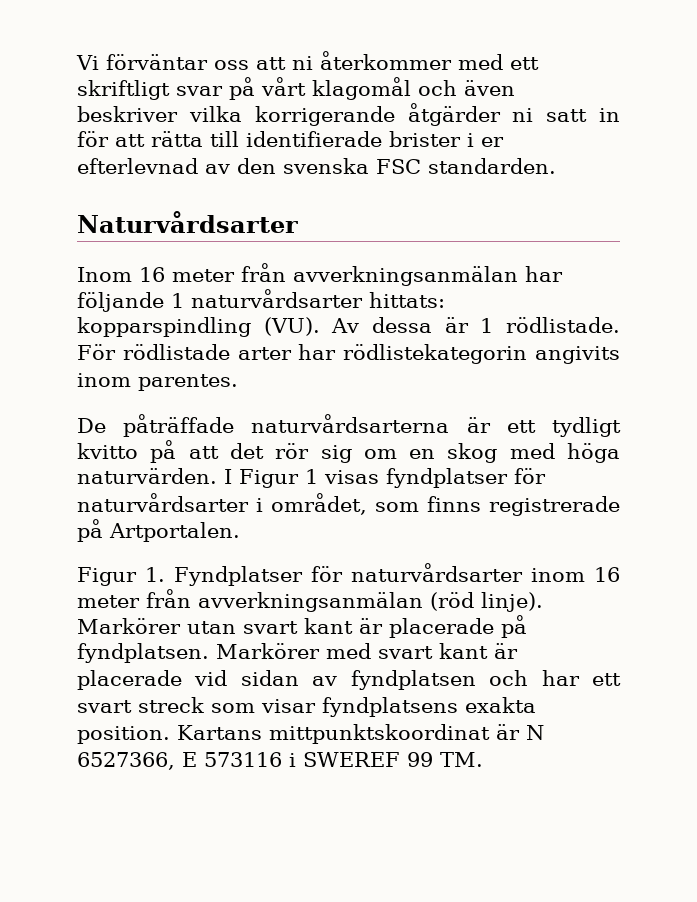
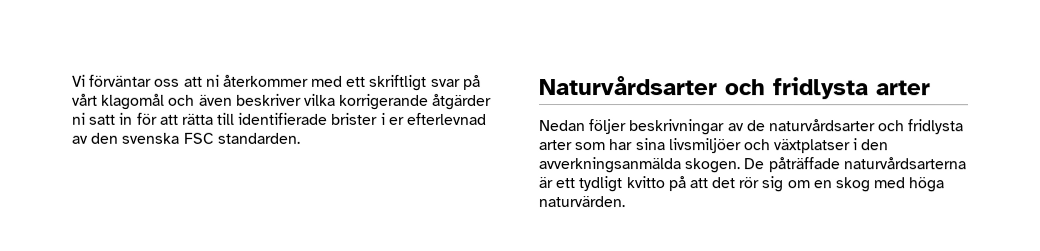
- Naturvårdsarter
- Inom 16 meter från avverkningsanmälan har följande 1 naturvårdsarter hittats: kopparspindling (VU). Av dessa är 1 rödlistade. För rödlistade arter har rödlistekategorin angivits inom parentes.
- De påträffade naturvårdsarterna är ett tydligt kvitto på att det rör sig om en skog med höga naturvärden. I Figur 1 visas fyndplatser för naturvårdsarter i området, som finns registrerade på Artportalen.
- Figur 1. Fyndplatser för naturvårdsarter inom 16 meter från avverkningsanmälan (röd linje). Markörer utan svart kant är placerade på fyndplatsen. Markörer med svart kant är placerade vid sidan av fyndplatsen och har ett svart streck som visar fyndplatsens exakta position. Kartans mittpunktskoordinat är N 6527366, E 573116 i SWEREF 99 TM.
+ Naturvårdsarter och fridlysta arter
+ Nedan följer beskrivningar av de naturvårdsarter och fridlysta arter som har sina livsmiljöer och växtplatser i den avverkningsanmälda skogen. De påträffade naturvårdsarterna är ett tydligt kvitto på att det rör sig om en skog med höga naturvärden.

